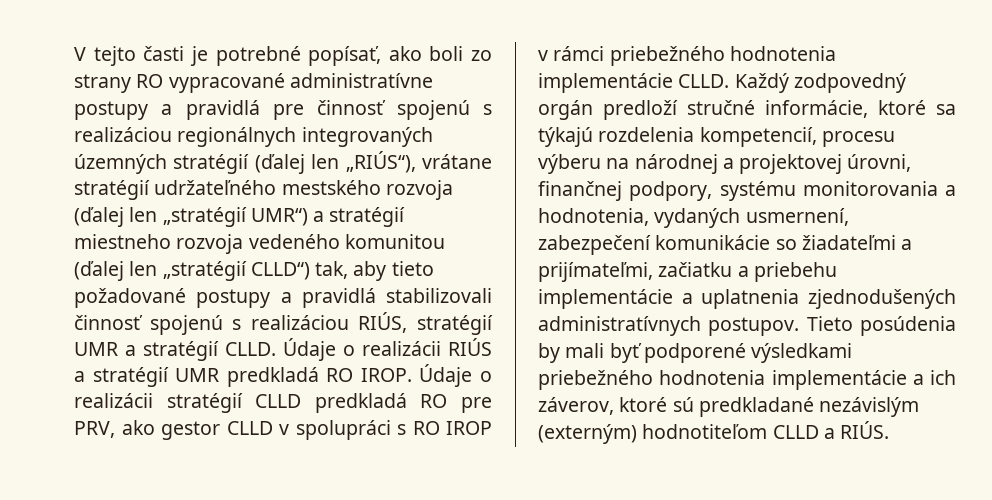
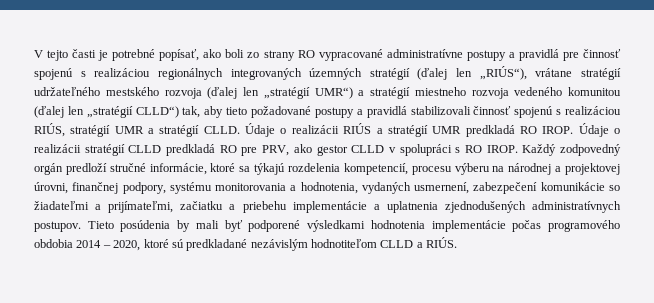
- Údaje o realizácii stratégií CLLD predkladá RO pre PRV, ako gestor CLLD v spolupráci s RO IROP v rámci priebežného hodnotenia implementácie CLLD.
+ Údaje o realizácii stratégií CLLD predkladá RO pre PRV, ako gestor CLLD v spolupráci s RO IROP.
- Tieto posúdenia by mali byť podporené výsledkami priebežného hodnotenia implementácie a ich záverov, ktoré sú predkladané nezávislým (externým) hodnotiteľom CLLD a RIÚS.
+ Tieto posúdenia by mali byť podporené výsledkami hodnotenia implementácie počas programového obdobia 2014 – 2020, ktoré sú predkladané nezávislým hodnotiteľom CLLD a RIÚS.

